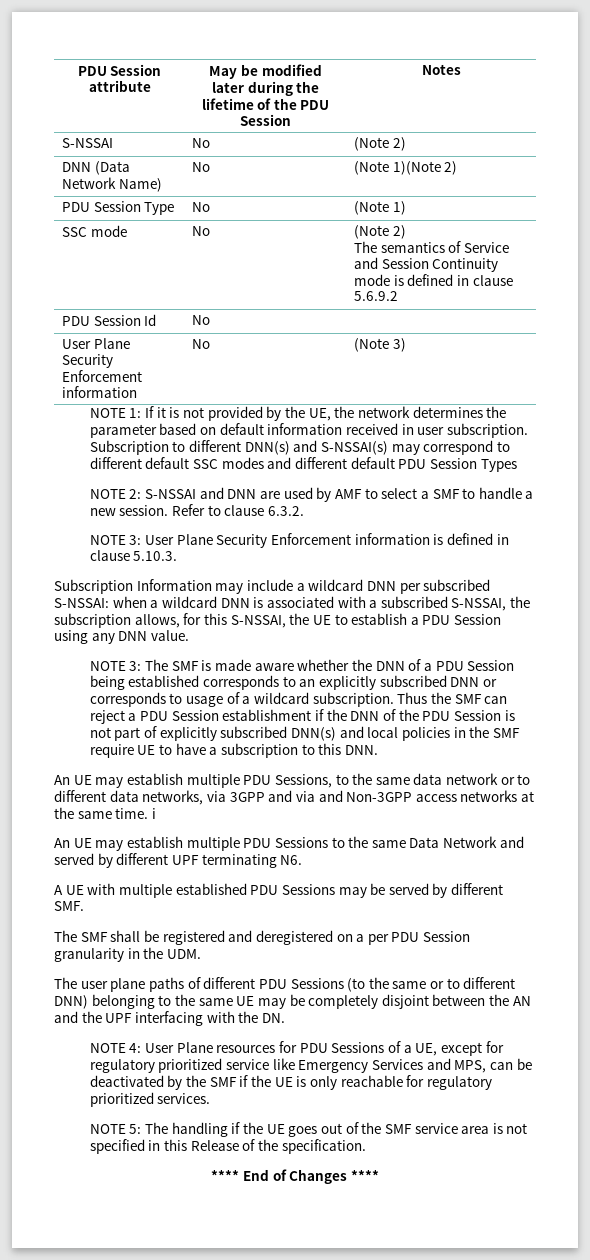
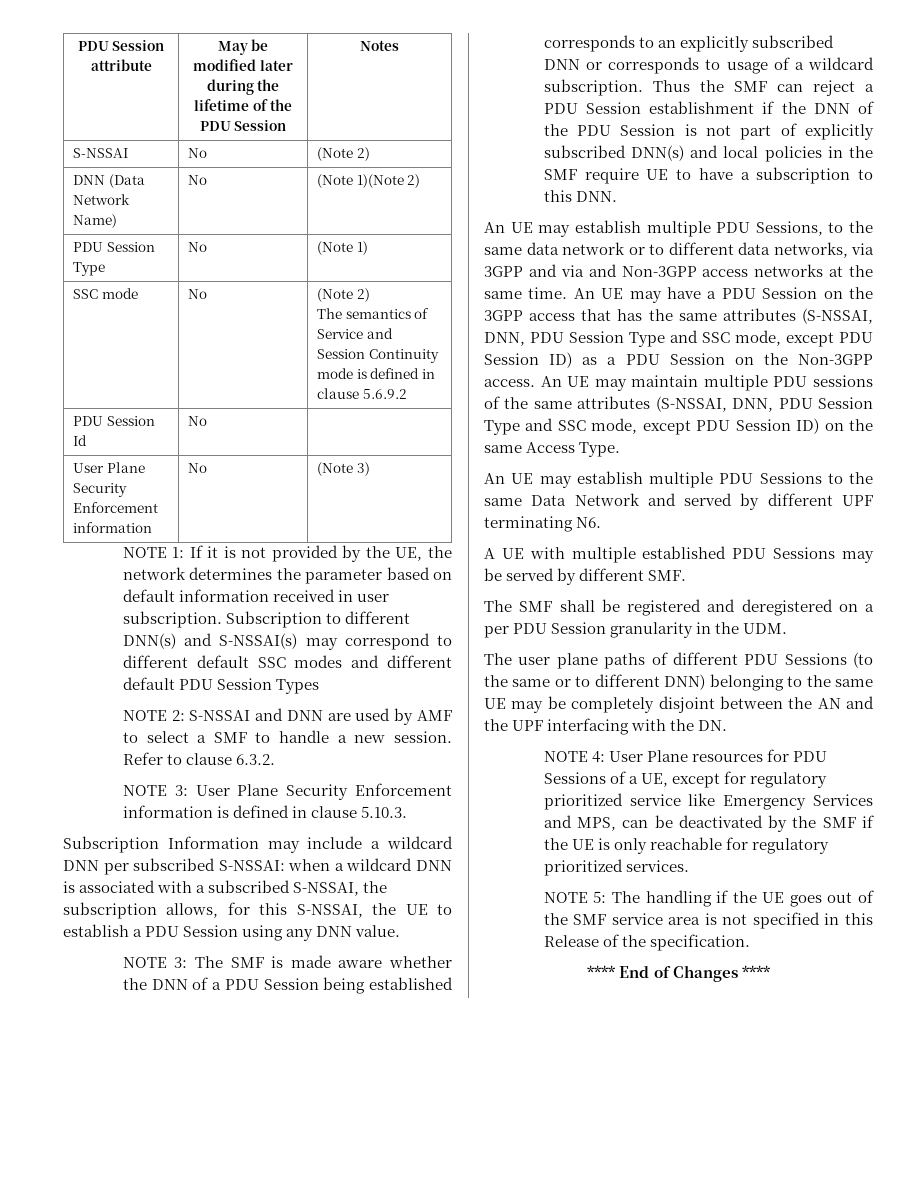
- An UE may establish multiple PDU Sessions, to the same data network or to different data networks, via 3GPP and via and Non-3GPP access networks at the same time. i
+ An UE may establish multiple PDU Sessions, to the same data network or to different data networks, via 3GPP and via and Non-3GPP access networks at the same time. An UE may have a PDU Session on the 3GPP access that has the same attributes (S-NSSAI, DNN, PDU Session Type and SSC mode, except PDU Session ID) as a PDU Session on the Non-3GPP access. An UE may maintain multiple PDU sessions of the same attributes (S-NSSAI, DNN, PDU Session Type and SSC mode, except PDU Session ID) on the same Access Type.

